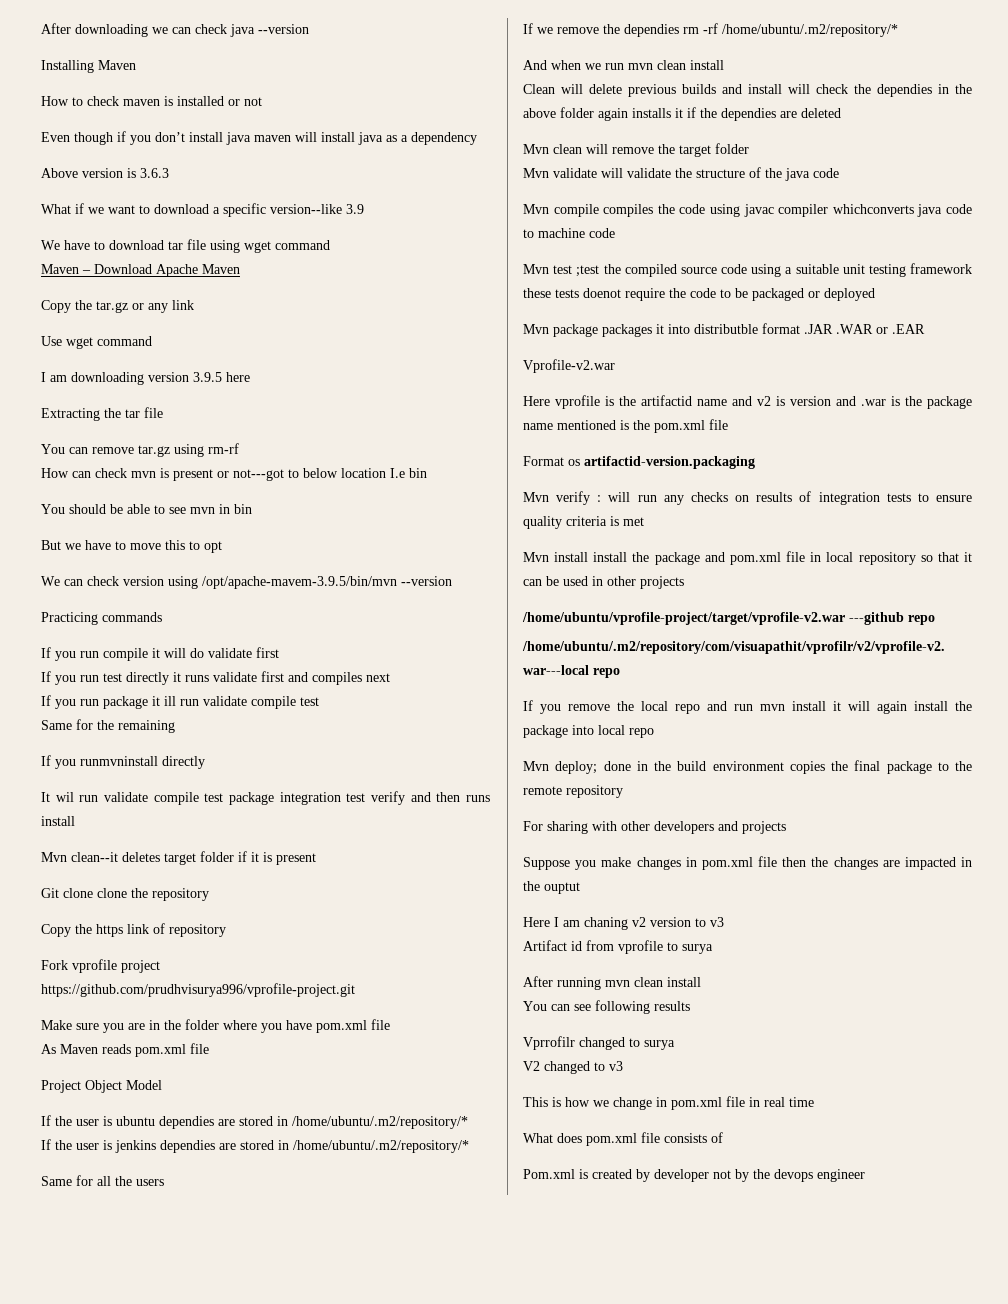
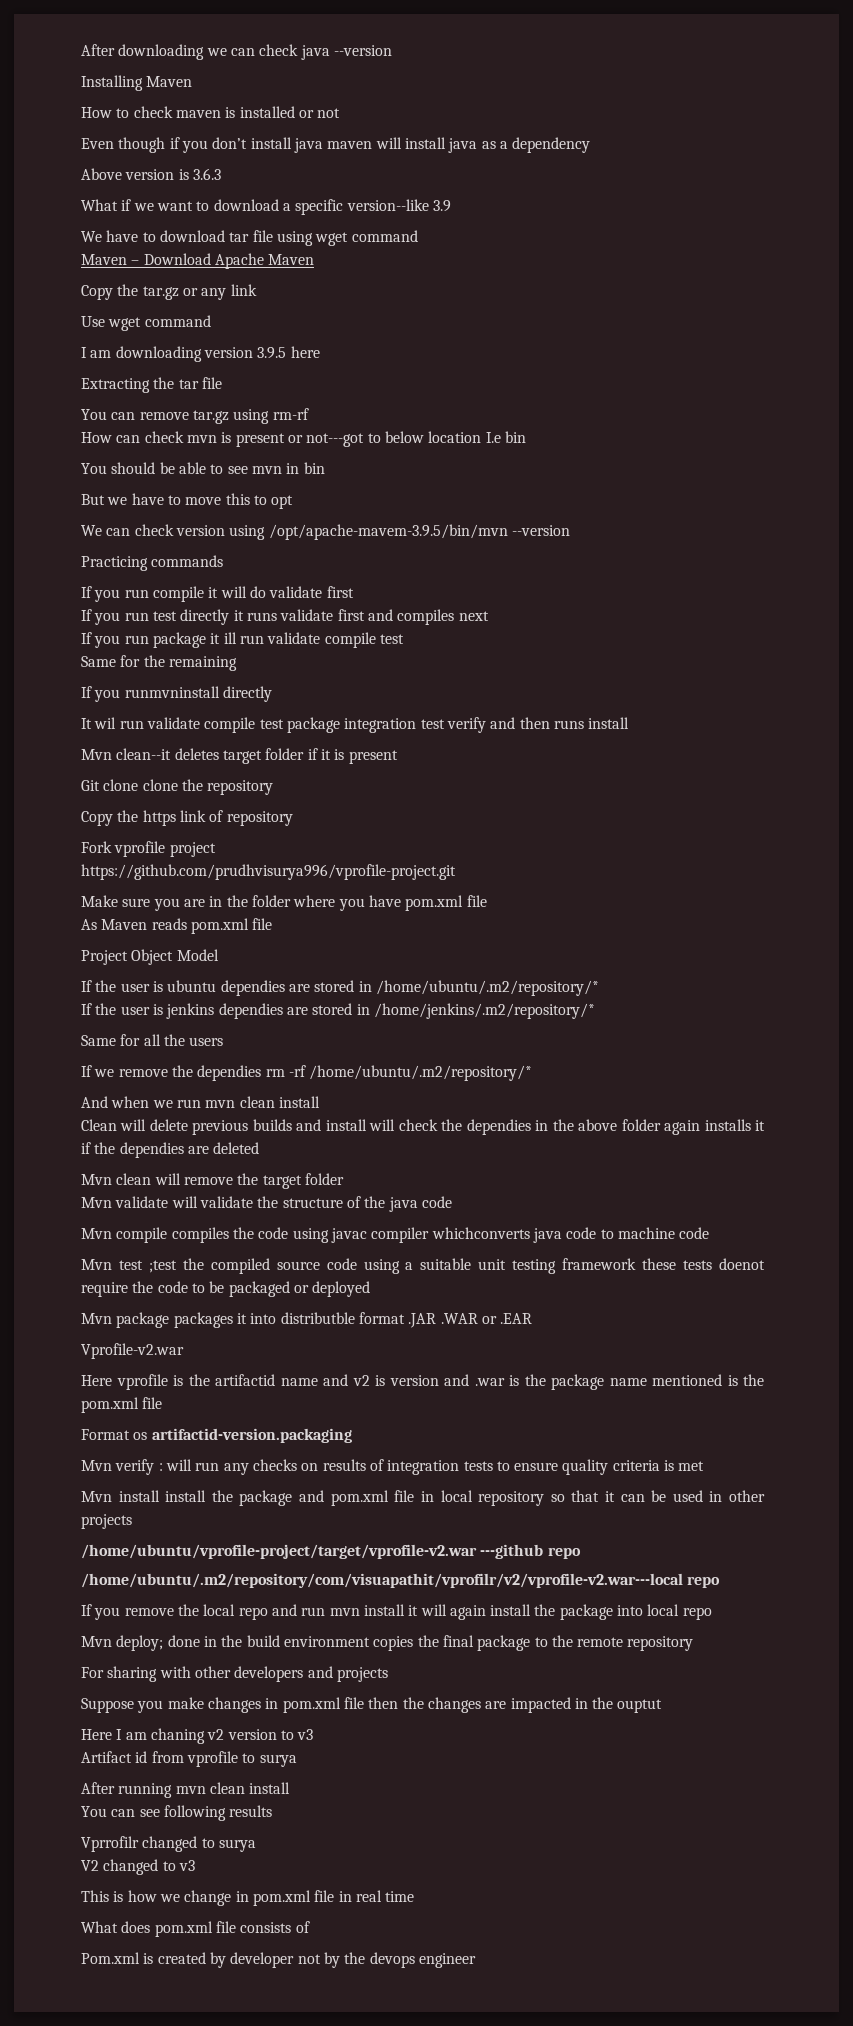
- If the user is jenkins dependies are stored in /home/ubuntu/.m2/repository/*
+ If the user is jenkins dependies are stored in /home/jenkins/.m2/repository/*

